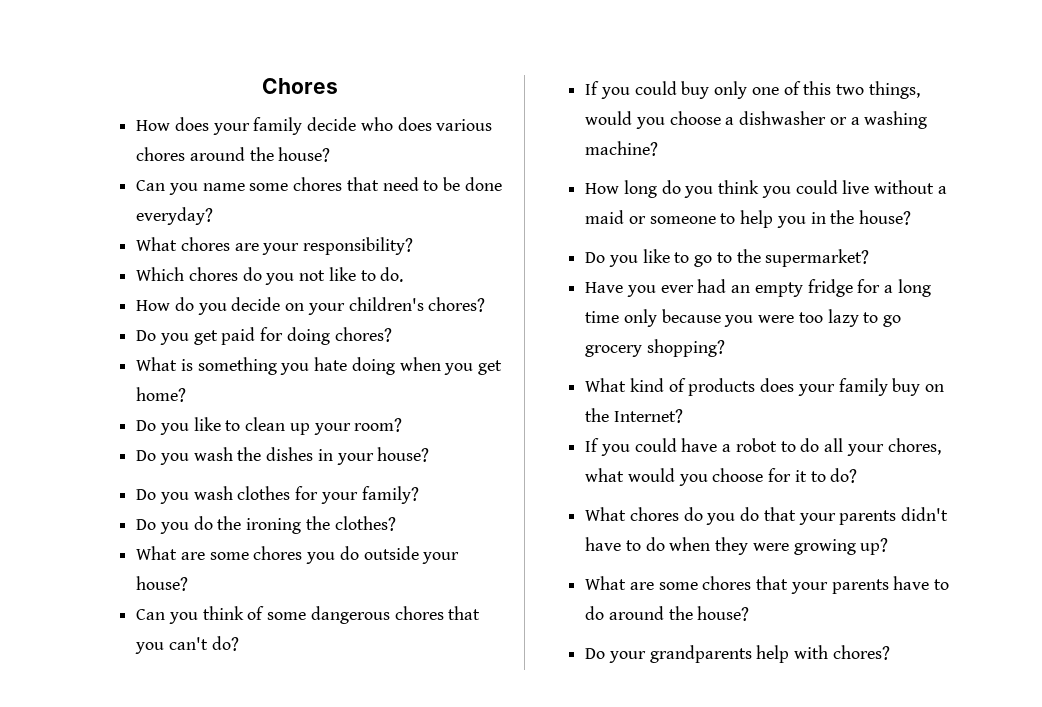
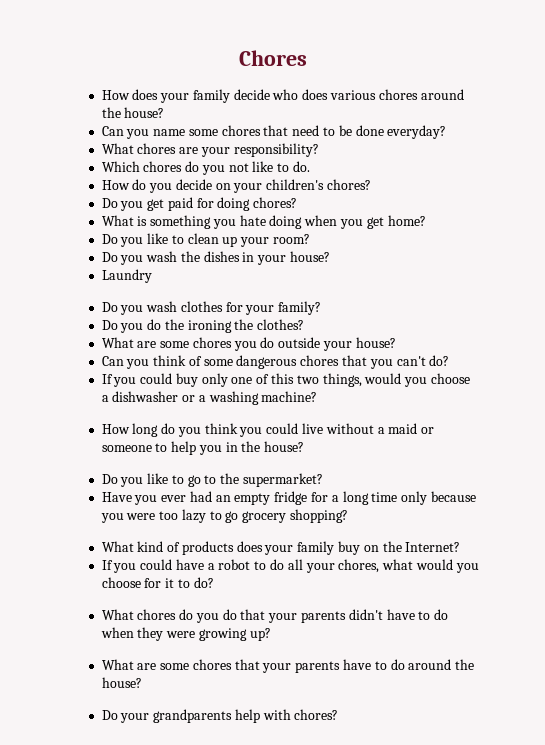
+ Laundry

